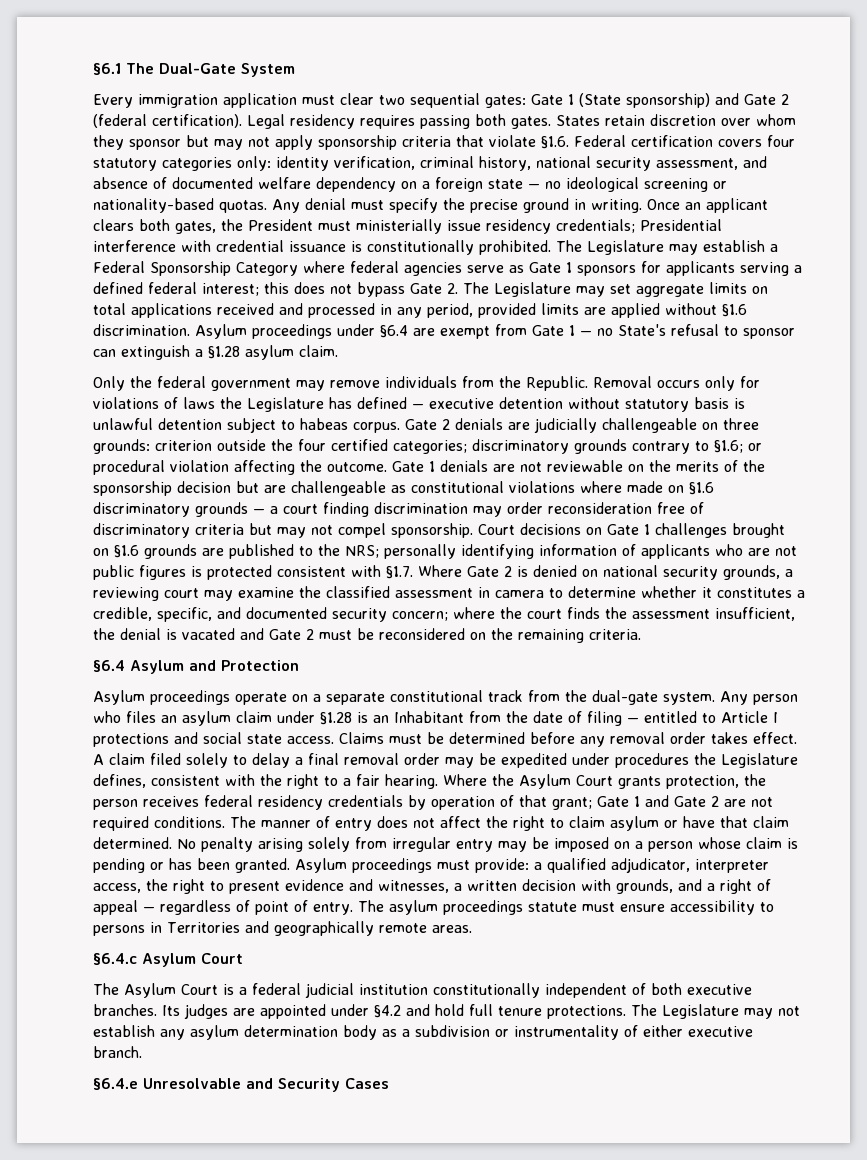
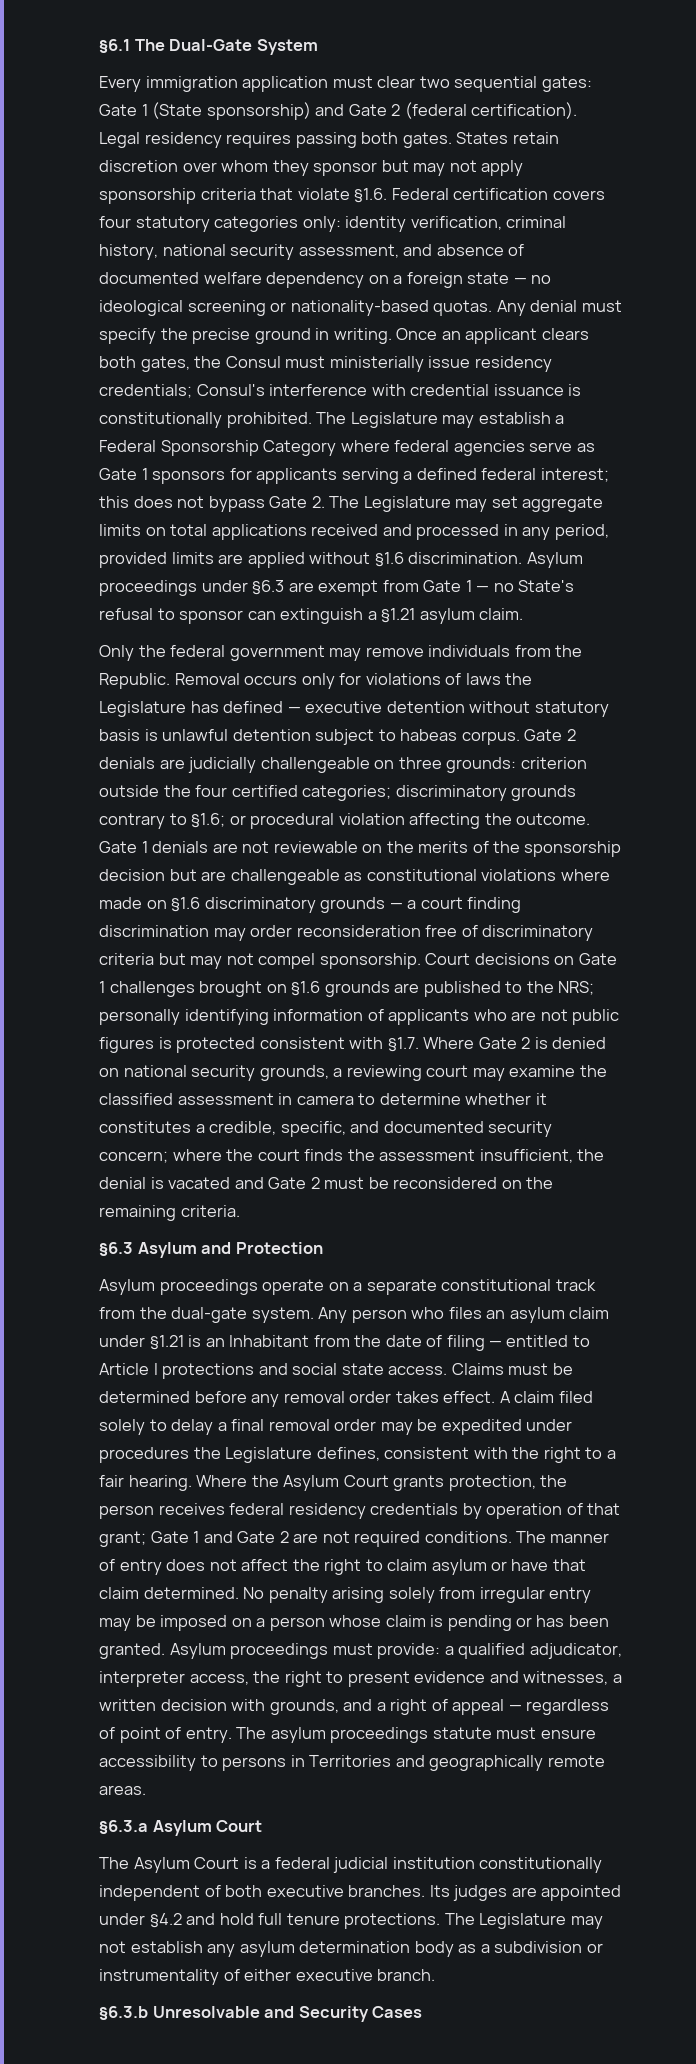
- Once an applicant clears both gates, the President must ministerially issue residency credentials; Presidential interference with credential issuance is constitutionally prohibited.
+ Once an applicant clears both gates, the Consul must ministerially issue residency credentials; Consul's interference with credential issuance is constitutionally prohibited.
- Asylum proceedings under §6.4 are exempt from Gate 1 — no State's refusal to sponsor can extinguish a §1.28 asylum claim.
+ Asylum proceedings under §6.3 are exempt from Gate 1 — no State's refusal to sponsor can extinguish a §1.21 asylum claim.
- §6.4 Asylum and Protection
+ §6.3 Asylum and Protection
- Any person who files an asylum claim under §1.28 is an Inhabitant from the date of filing — entitled to Article I protections and social state access.
+ Any person who files an asylum claim under §1.21 is an Inhabitant from the date of filing — entitled to Article I protections and social state access.
- §6.4.c Asylum Court
+ §6.3.a Asylum Court
- §6.4.e Unresolvable and Security Cases
+ §6.3.b Unresolvable and Security Cases

